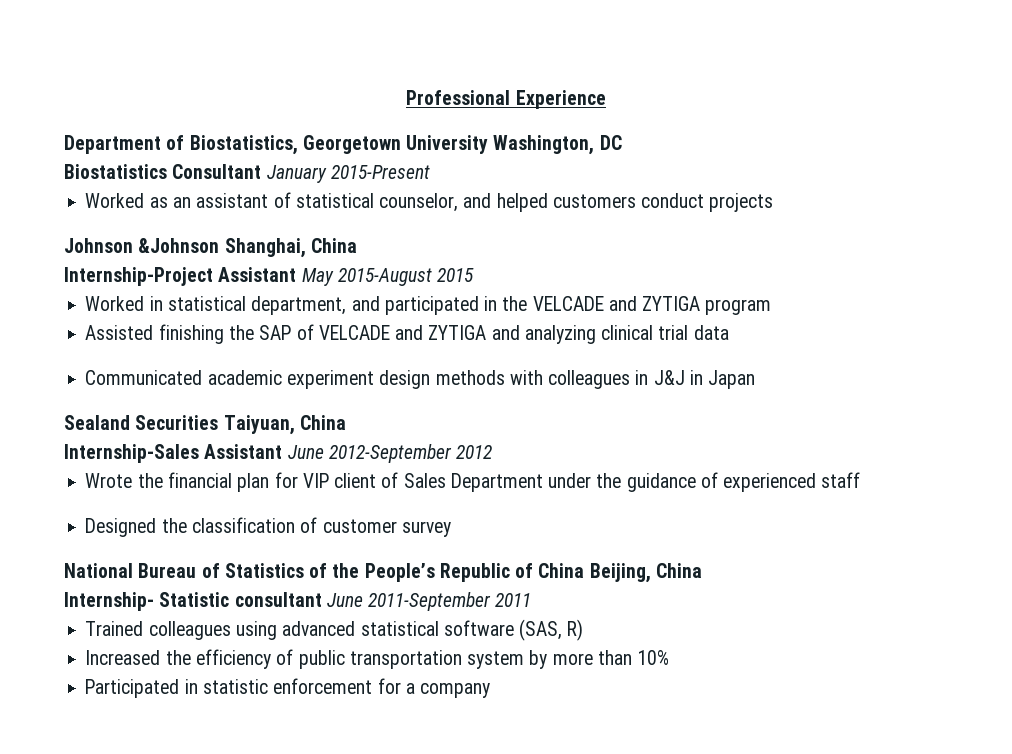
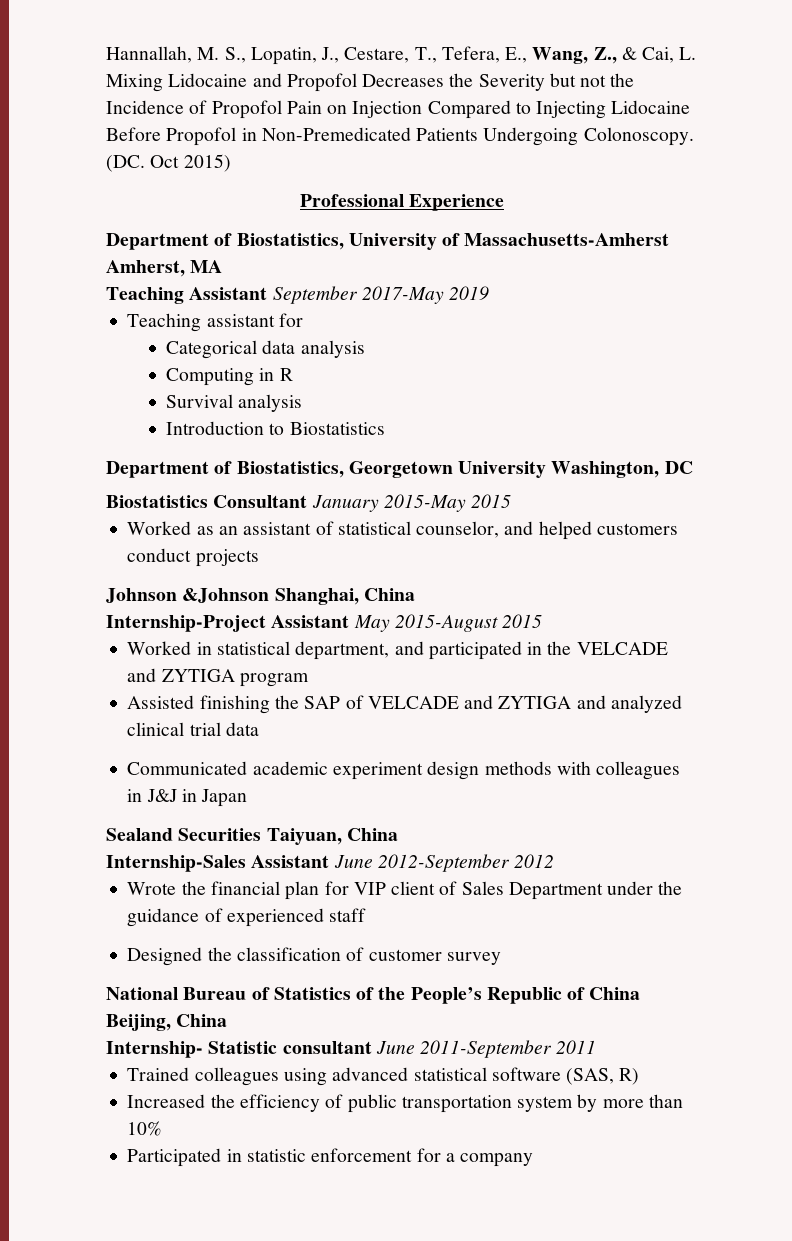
+ Hannallah, M. S., Lopatin, J., Cestare, T., Tefera, E., Wang, Z., & Cai, L. Mixing Lidocaine and Propofol Decreases the Severity but not the Incidence of Propofol Pain on Injection Compared to Injecting Lidocaine Before Propofol in Non-Premedicated Patients Undergoing Colonoscopy. (DC. Oct 2015)
  Professional Experience
+ Department of Biostatistics, University of Massachusetts-Amherst Amherst, MA
+ Teaching Assistant September 2017-May 2019
+ Teaching assistant for
+ Categorical data analysis
+ Computing in R
+ Survival analysis
+ Introduction to Biostatistics
- Biostatistics Consultant January 2015-Present
+ Biostatistics Consultant January 2015-May 2015
- Assisted finishing the SAP of VELCADE and ZYTIGA and analyzing clinical trial data
+ Assisted finishing the SAP of VELCADE and ZYTIGA and analyzed clinical trial data

